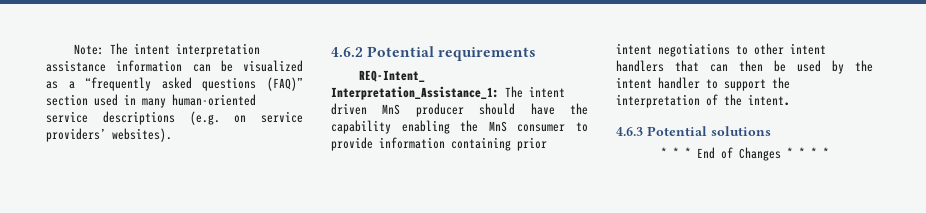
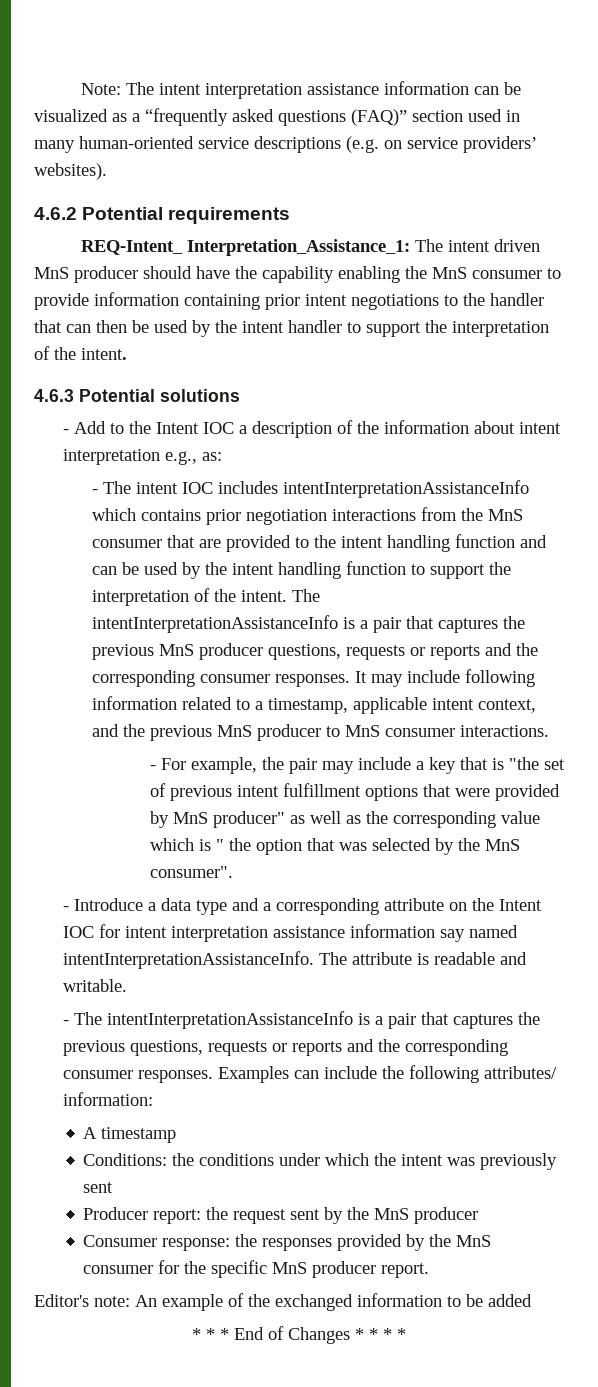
- REQ-Intent_ Interpretation_Assistance_1: The intent driven MnS producer should have the capability enabling the MnS consumer to provide information containing prior intent negotiations to other intent handlers that can then be used by the intent handler to support the interpretation of the intent.
+ REQ-Intent_ Interpretation_Assistance_1: The intent driven MnS producer should have the capability enabling the MnS consumer to provide information containing prior intent negotiations to the handler that can then be used by the intent handler to support the interpretation of the intent.
+ - Add to the Intent IOC a description of the information about intent interpretation e.g., as:
+ - The intent IOC includes intentInterpretationAssistanceInfo which contains prior negotiation interactions from the MnS consumer that are provided to the intent handling function and can be used by the intent handling function to support the interpretation of the intent. The intentInterpretationAssistanceInfo is a pair that captures the previous MnS producer questions, requests or reports and the corresponding consumer responses. It may include following information related to a timestamp, applicable intent context, and the previous MnS producer to MnS consumer interactions.
+ - For example, the pair may include a key that is "the set of previous intent fulfillment options that were provided by MnS producer" as well as the corresponding value which is " the option that was selected by the MnS consumer".
+ - Introduce a data type and a corresponding attribute on the Intent IOC for intent interpretation assistance information say named intentInterpretationAssistanceInfo. The attribute is readable and writable.
+ - The intentInterpretationAssistanceInfo is a pair that captures the previous questions, requests or reports and the corresponding consumer responses. Examples can include the following attributes/ information:
+ A timestamp
+ Conditions: the conditions under which the intent was previously sent
+ Producer report: the request sent by the MnS producer
+ Consumer response: the responses provided by the MnS consumer for the specific MnS producer report.
+ Editor's note: An example of the exchanged information to be added

